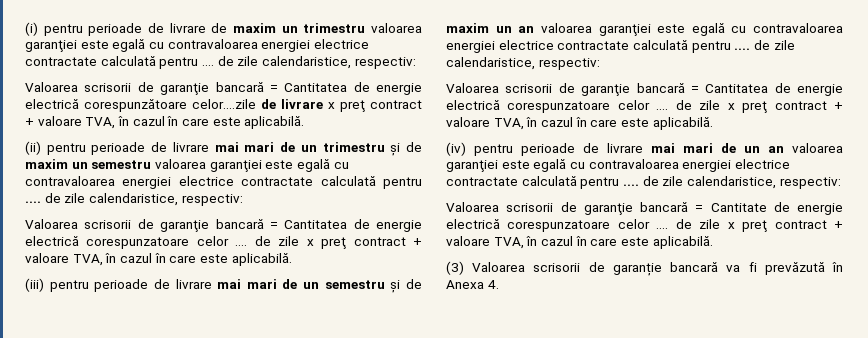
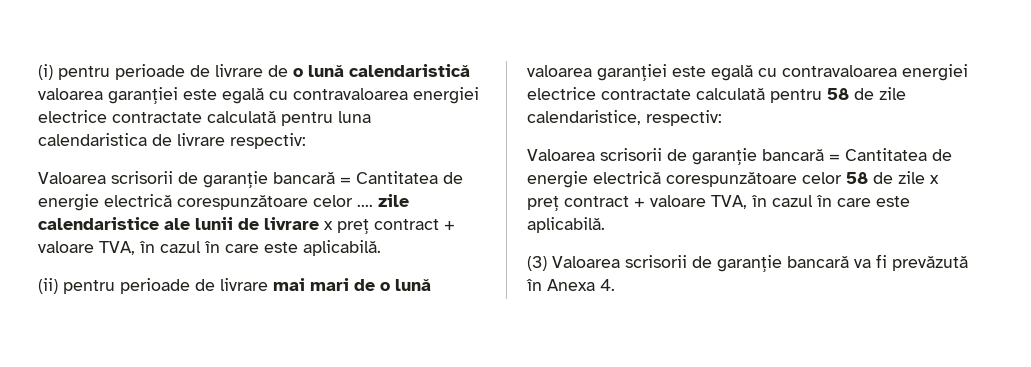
- (i) pentru perioade de livrare de maxim un trimestru valoarea garanţiei este egală cu contravaloarea energiei electrice contractate calculată pentru .... de zile calendaristice, respectiv:
+ (i) pentru perioade de livrare de o lună calendaristică valoarea garanţiei este egală cu contravaloarea energiei electrice contractate calculată pentru luna calendaristica de livrare respectiv:
- Valoarea scrisorii de garanţie bancară = Cantitatea de energie electrică corespunzătoare celor....zile de livrare x preţ contract + valoare TVA, în cazul în care este aplicabilă.
+ Valoarea scrisorii de garanţie bancară = Cantitatea de energie electrică corespunzătoare celor .... zile calendaristice ale lunii de livrare x preţ contract + valoare TVA, în cazul în care este aplicabilă.
- (ii) pentru perioade de livrare mai mari de un trimestru și de maxim un semestru valoarea garanţiei este egală cu contravaloarea energiei electrice contractate calculată pentru .... de zile calendaristice, respectiv:
- Valoarea scrisorii de garanţie bancară = Cantitatea de energie electrică corespunzatoare celor .... de zile x preţ contract + valoare TVA, în cazul în care este aplicabilă.
- (iii) pentru perioade de livrare mai mari de un semestru și de maxim un an valoarea garanţiei este egală cu contravaloarea energiei electrice contractate calculată pentru .... de zile calendaristice, respectiv:
- Valoarea scrisorii de garanţie bancară = Cantitatea de energie electrică corespunzatoare celor .... de zile x preţ contract + valoare TVA, în cazul în care este aplicabilă.
- (iv) pentru perioade de livrare mai mari de un an valoarea garanţiei este egală cu contravaloarea energiei electrice contractate calculată pentru .... de zile calendaristice, respectiv:
- Valoarea scrisorii de garanţie bancară = Cantitate de energie electrică corespunzatoare celor .... de zile x preţ contract + valoare TVA, în cazul în care este aplicabilă.
+ (ii) pentru perioade de livrare mai mari de o lună valoarea garanţiei este egală cu contravaloarea energiei electrice contractate calculată pentru 58 de zile calendaristice, respectiv:
+ Valoarea scrisorii de garanţie bancară = Cantitatea de energie electrică corespunzătoare celor 58 de zile x preţ contract + valoare TVA, în cazul în care este aplicabilă.

